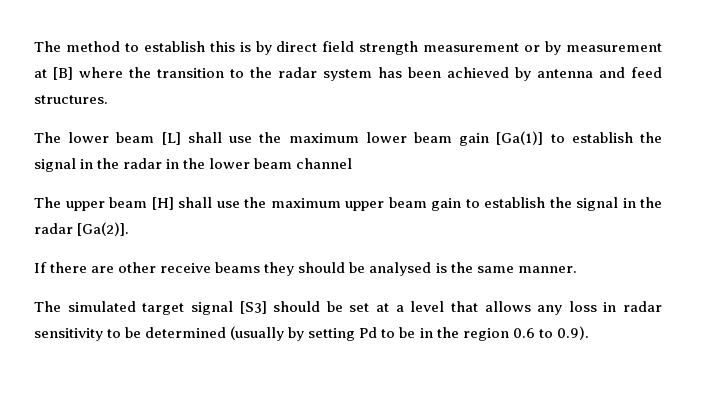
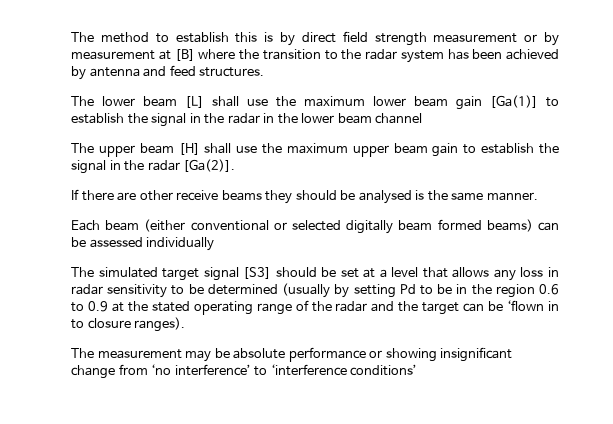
+ Each beam (either conventional or selected digitally beam formed beams) can be assessed individually
- The simulated target signal [S3] should be set at a level that allows any loss in radar sensitivity to be determined (usually by setting Pd to be in the region 0.6 to 0.9).
+ The simulated target signal [S3] should be set at a level that allows any loss in radar sensitivity to be determined (usually by setting Pd to be in the region 0.6 to 0.9 at the stated operating range of the radar and the target can be ‘flown in to closure ranges).
+ The measurement may be absolute performance or showing insignificant change from ‘no interference’ to ‘interference conditions’

